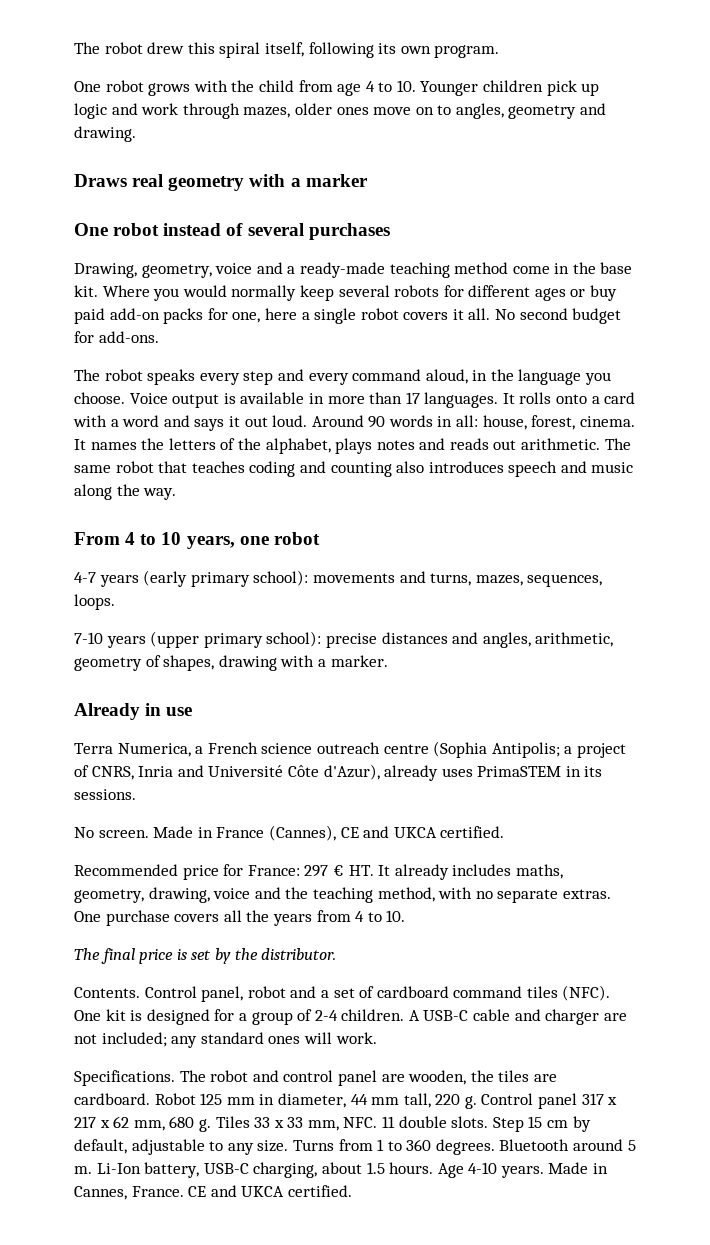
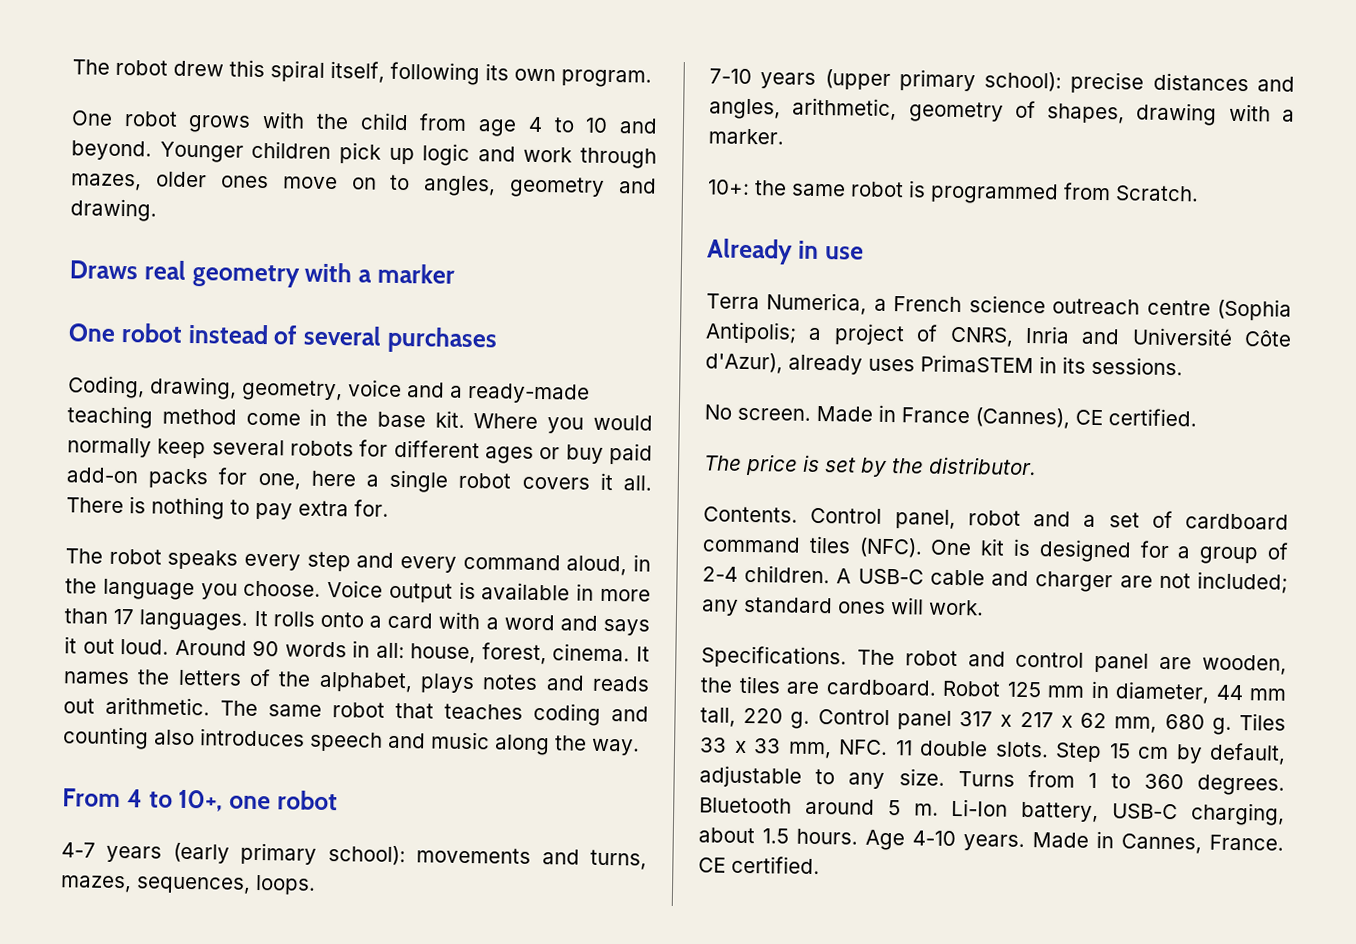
- One robot grows with the child from age 4 to 10. Younger children pick up logic and work through mazes, older ones move on to angles, geometry and drawing.
+ One robot grows with the child from age 4 to 10 and beyond. Younger children pick up logic and work through mazes, older ones move on to angles, geometry and drawing.
- Drawing, geometry, voice and a ready-made teaching method come in the base kit.
+ Coding, drawing, geometry, voice and a ready-made teaching method come in the base kit.
- No second budget for add-ons.
+ There is nothing to pay extra for.
- From 4 to 10 years, one robot
+ From 4 to 10+, one robot
+ 10+: the same robot is programmed from Scratch.
- Made in France (Cannes), CE and UKCA certified.
- Recommended price for France: 297 € HT. It already includes maths, geometry, drawing, voice and the teaching method, with no separate extras. One purchase covers all the years from 4 to 10.
- The final price is set by the distributor.
+ Made in France (Cannes), CE certified.
+ The price is set by the distributor.
- Made in Cannes, France. CE and UKCA certified.
+ Made in Cannes, France. CE certified.

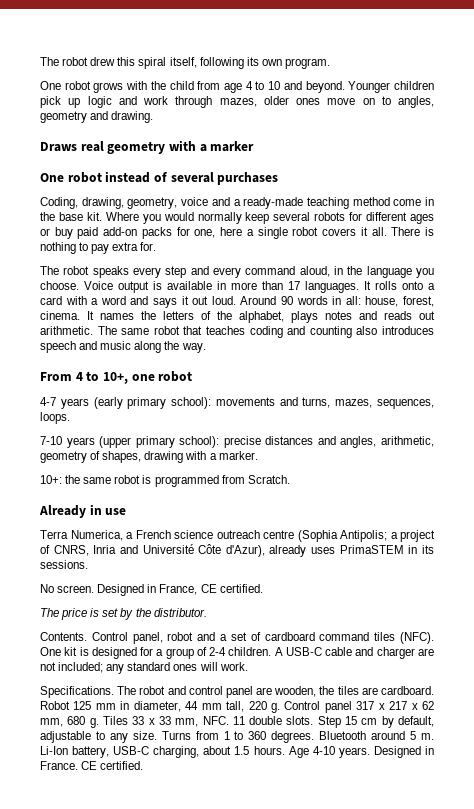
- Made in France (Cannes), CE certified.
+ Designed in France, CE certified.
- Made in Cannes, France.
+ Designed in France.

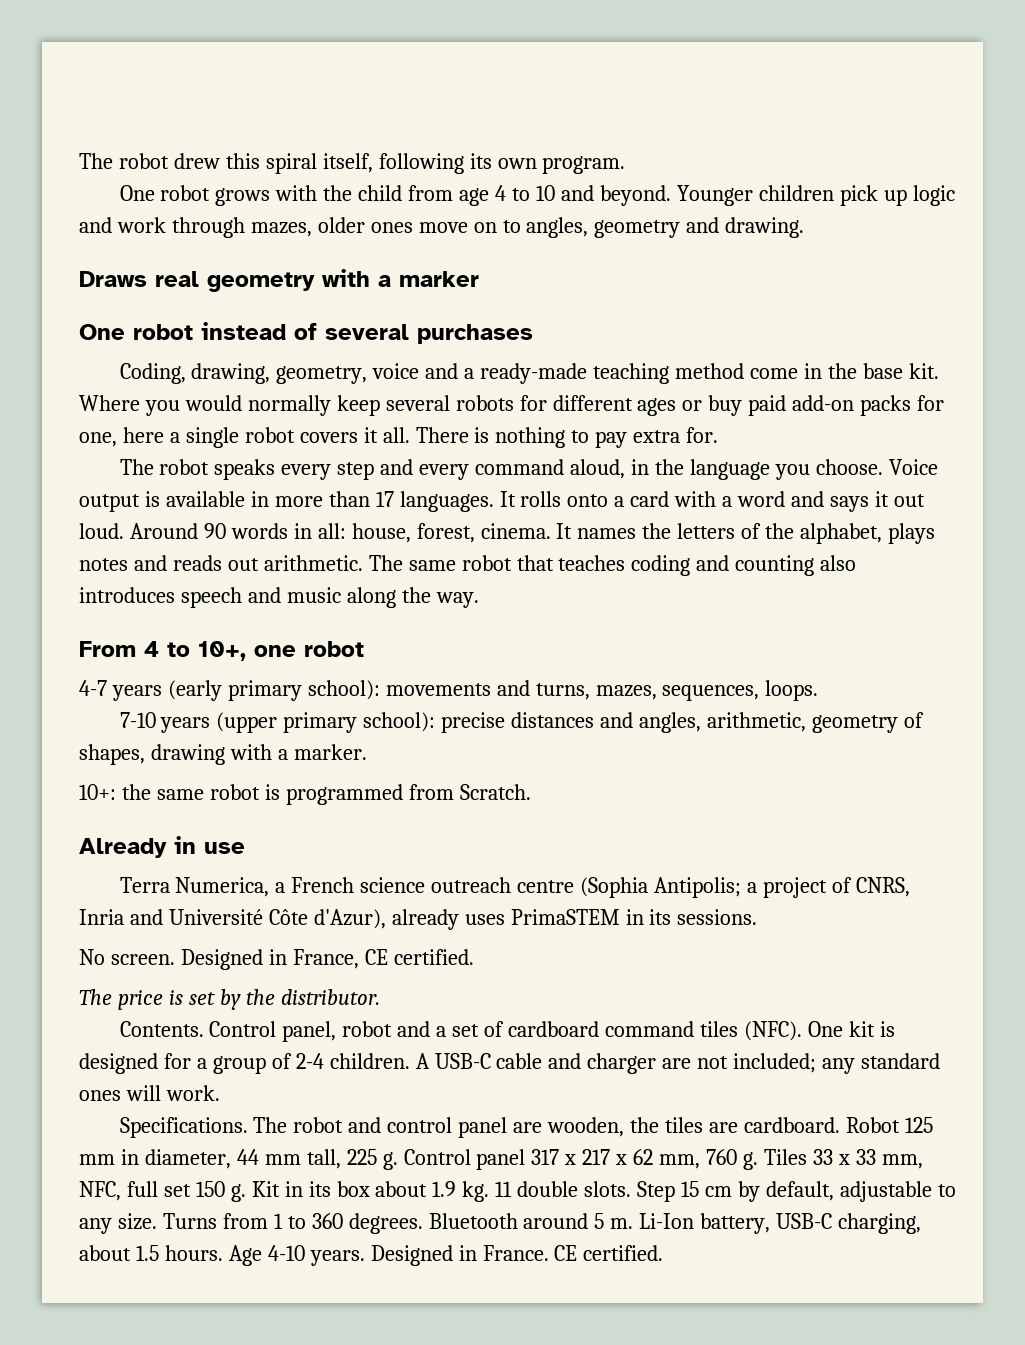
- Robot 125 mm in diameter, 44 mm tall, 220 g.
+ Robot 125 mm in diameter, 44 mm tall, 225 g.
- Control panel 317 x 217 x 62 mm, 680 g.
+ Control panel 317 x 217 x 62 mm, 760 g.
- Tiles 33 x 33 mm, NFC. 11 double slots.
+ Tiles 33 x 33 mm, NFC, full set 150 g. Kit in its box about 1.9 kg. 11 double slots.

